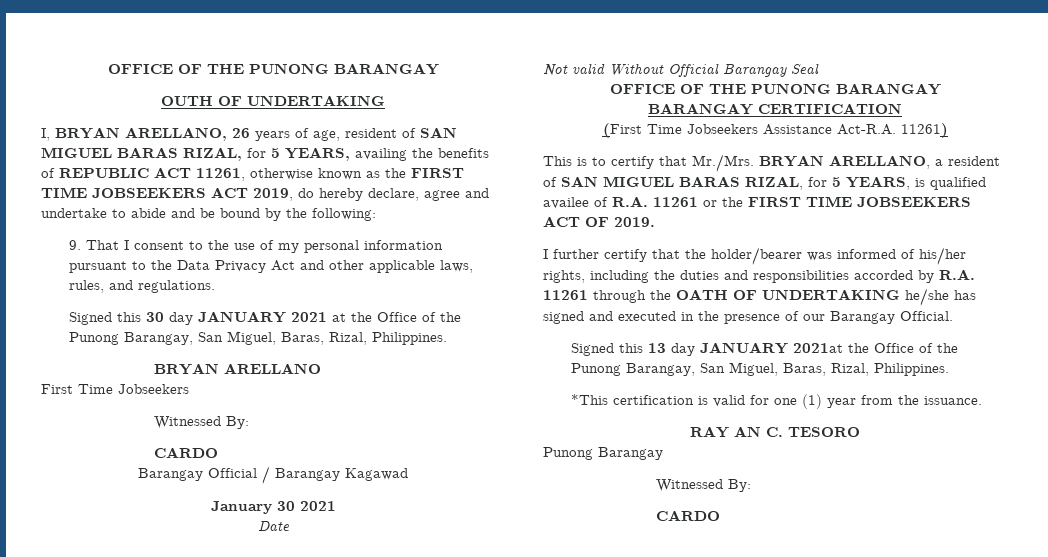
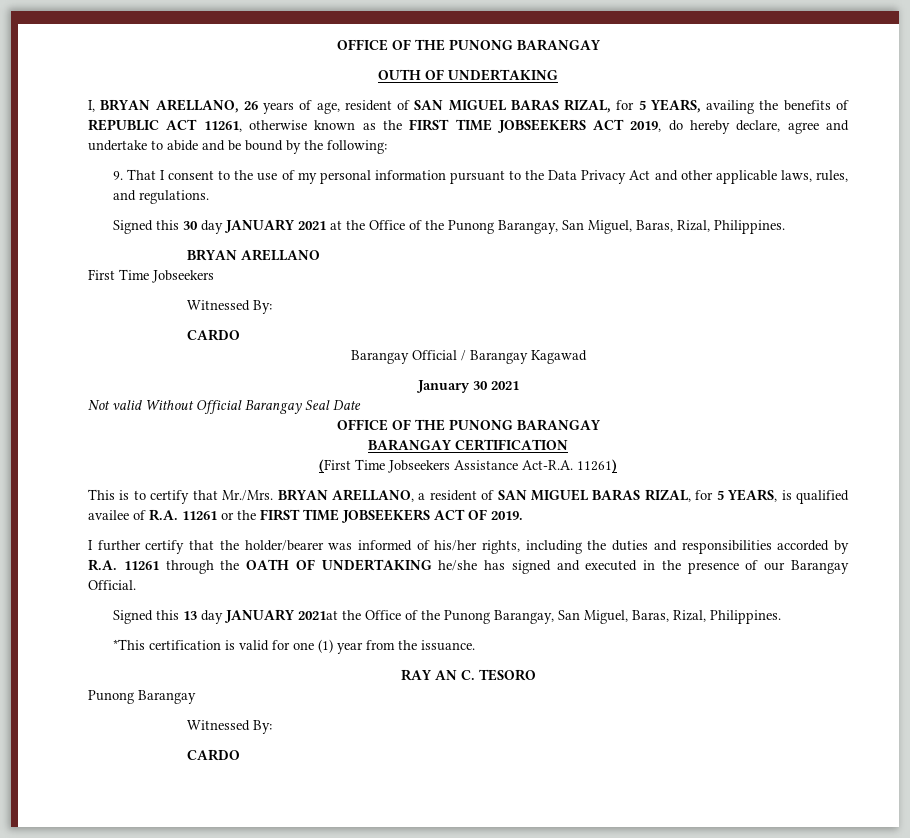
- Date
- Not valid Without Official Barangay Seal
+ Not valid Without Official Barangay Seal Date

